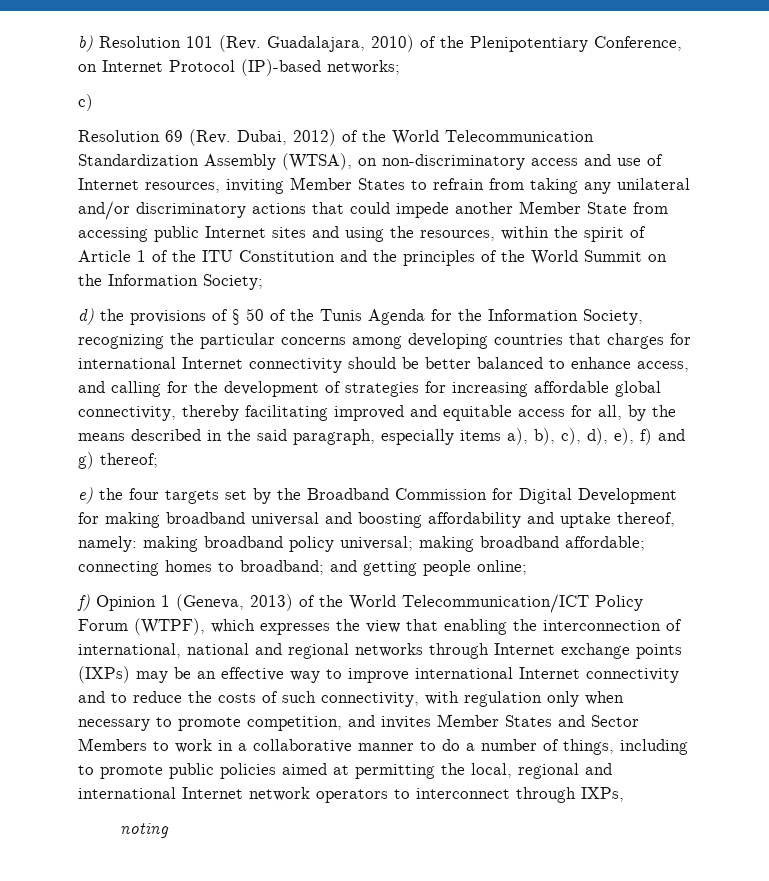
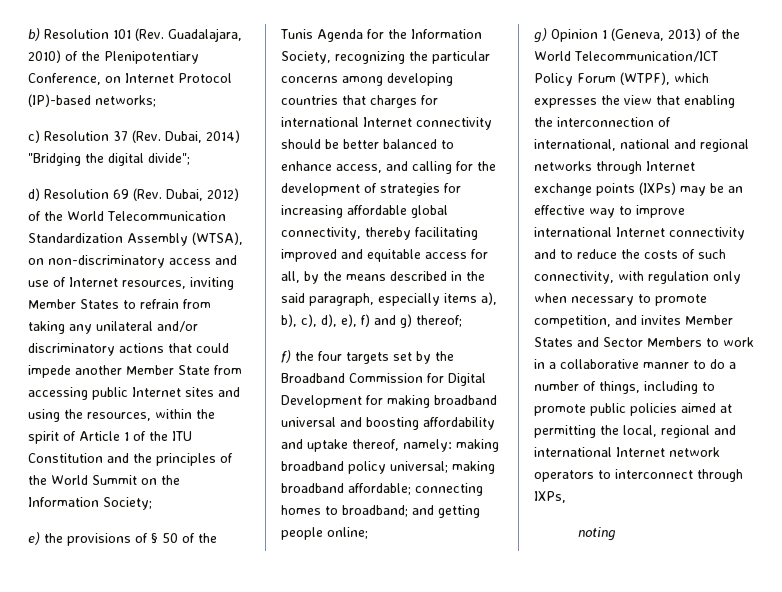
- c)
- Resolution 69 (Rev. Dubai, 2012) of the World Telecommunication Standardization Assembly (WTSA), on non-discriminatory access and use of Internet resources, inviting Member States to refrain from taking any unilateral and/or discriminatory actions that could impede another Member State from accessing public Internet sites and using the resources, within the spirit of Article 1 of the ITU Constitution and the principles of the World Summit on the Information Society;
+ c) Resolution 37 (Rev. Dubai, 2014) "Bridging the digital divide";
+ d) Resolution 69 (Rev. Dubai, 2012) of the World Telecommunication Standardization Assembly (WTSA), on non-discriminatory access and use of Internet resources, inviting Member States to refrain from taking any unilateral and/or discriminatory actions that could impede another Member State from accessing public Internet sites and using the resources, within the spirit of Article 1 of the ITU Constitution and the principles of the World Summit on the Information Society;
- d) the provisions of § 50 of the Tunis Agenda for the Information Society, recognizing the particular concerns among developing countries that charges for international Internet connectivity should be better balanced to enhance access, and calling for the development of strategies for increasing affordable global connectivity, thereby facilitating improved and equitable access for all, by the means described in the said paragraph, especially items a), b), c), d), e), f) and g) thereof;
+ e) the provisions of § 50 of the Tunis Agenda for the Information Society, recognizing the particular concerns among developing countries that charges for international Internet connectivity should be better balanced to enhance access, and calling for the development of strategies for increasing affordable global connectivity, thereby facilitating improved and equitable access for all, by the means described in the said paragraph, especially items a), b), c), d), e), f) and g) thereof;
- e) the four targets set by the Broadband Commission for Digital Development for making broadband universal and boosting affordability and uptake thereof, namely: making broadband policy universal; making broadband affordable; connecting homes to broadband; and getting people online;
+ f) the four targets set by the Broadband Commission for Digital Development for making broadband universal and boosting affordability and uptake thereof, namely: making broadband policy universal; making broadband affordable; connecting homes to broadband; and getting people online;
- f) Opinion 1 (Geneva, 2013) of the World Telecommunication/ICT Policy Forum (WTPF), which expresses the view that enabling the interconnection of international, national and regional networks through Internet exchange points (IXPs) may be an effective way to improve international Internet connectivity and to reduce the costs of such connectivity, with regulation only when necessary to promote competition, and invites Member States and Sector Members to work in a collaborative manner to do a number of things, including to promote public policies aimed at permitting the local, regional and international Internet network operators to interconnect through IXPs,
+ g) Opinion 1 (Geneva, 2013) of the World Telecommunication/ICT Policy Forum (WTPF), which expresses the view that enabling the interconnection of international, national and regional networks through Internet exchange points (IXPs) may be an effective way to improve international Internet connectivity and to reduce the costs of such connectivity, with regulation only when necessary to promote competition, and invites Member States and Sector Members to work in a collaborative manner to do a number of things, including to promote public policies aimed at permitting the local, regional and international Internet network operators to interconnect through IXPs,

